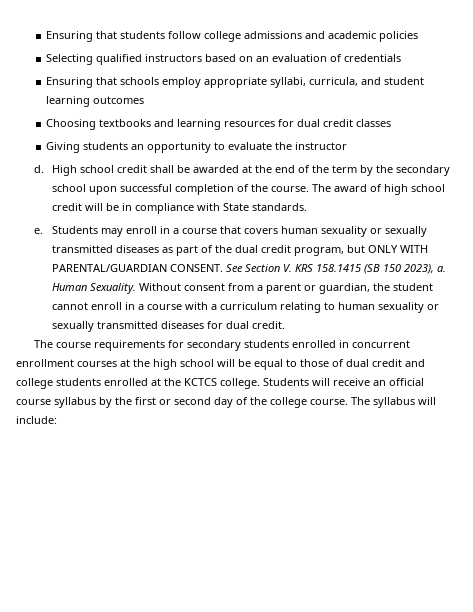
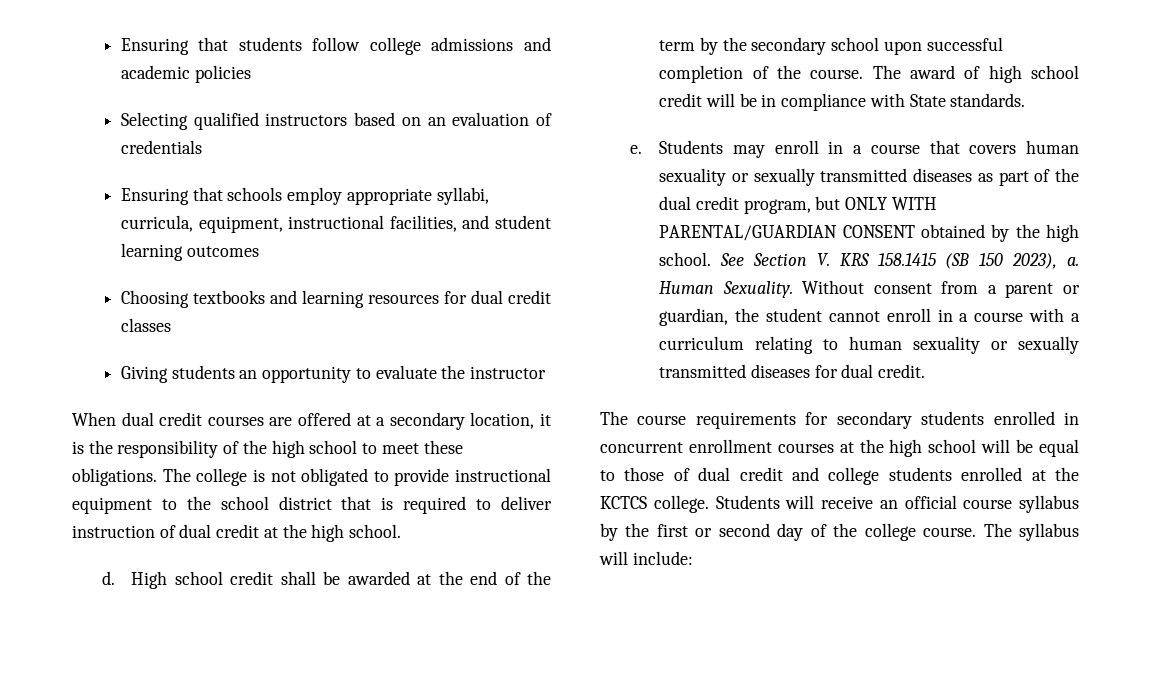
- Ensuring that schools employ appropriate syllabi, curricula, and student learning outcomes
+ Ensuring that schools employ appropriate syllabi, curricula, equipment, instructional facilities, and student learning outcomes
+ When dual credit courses are offered at a secondary location, it is the responsibility of the high school to meet these obligations. The college is not obligated to provide instructional equipment to the school district that is required to deliver instruction of dual credit at the high school.
- Students may enroll in a course that covers human sexuality or sexually transmitted diseases as part of the dual credit program, but ONLY WITH PARENTAL/GUARDIAN CONSENT.
+ Students may enroll in a course that covers human sexuality or sexually transmitted diseases as part of the dual credit program, but ONLY WITH PARENTAL/GUARDIAN CONSENT obtained by the high school.

